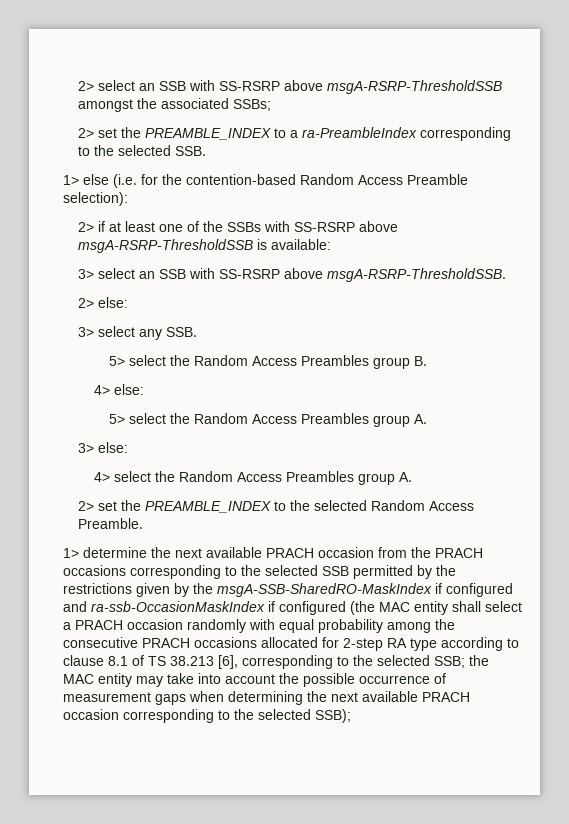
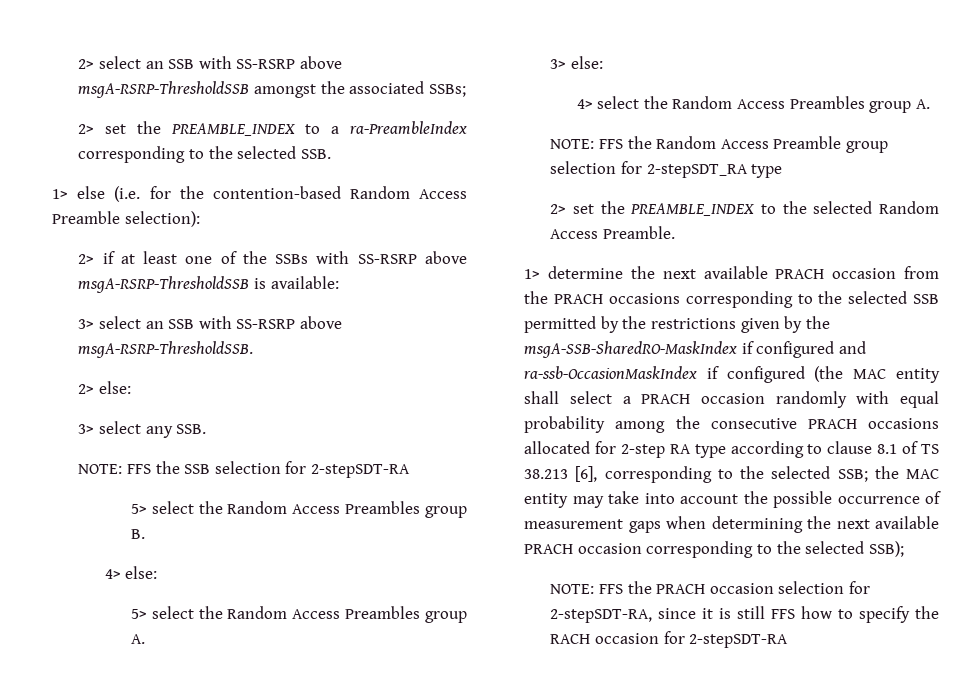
+ NOTE: FFS the SSB selection for 2-stepSDT-RA
+ NOTE: FFS the Random Access Preamble group selection for 2-stepSDT_RA type
+ NOTE: FFS the PRACH occasion selection for 2-stepSDT-RA, since it is still FFS how to specify the RACH occasion for 2-stepSDT-RA

